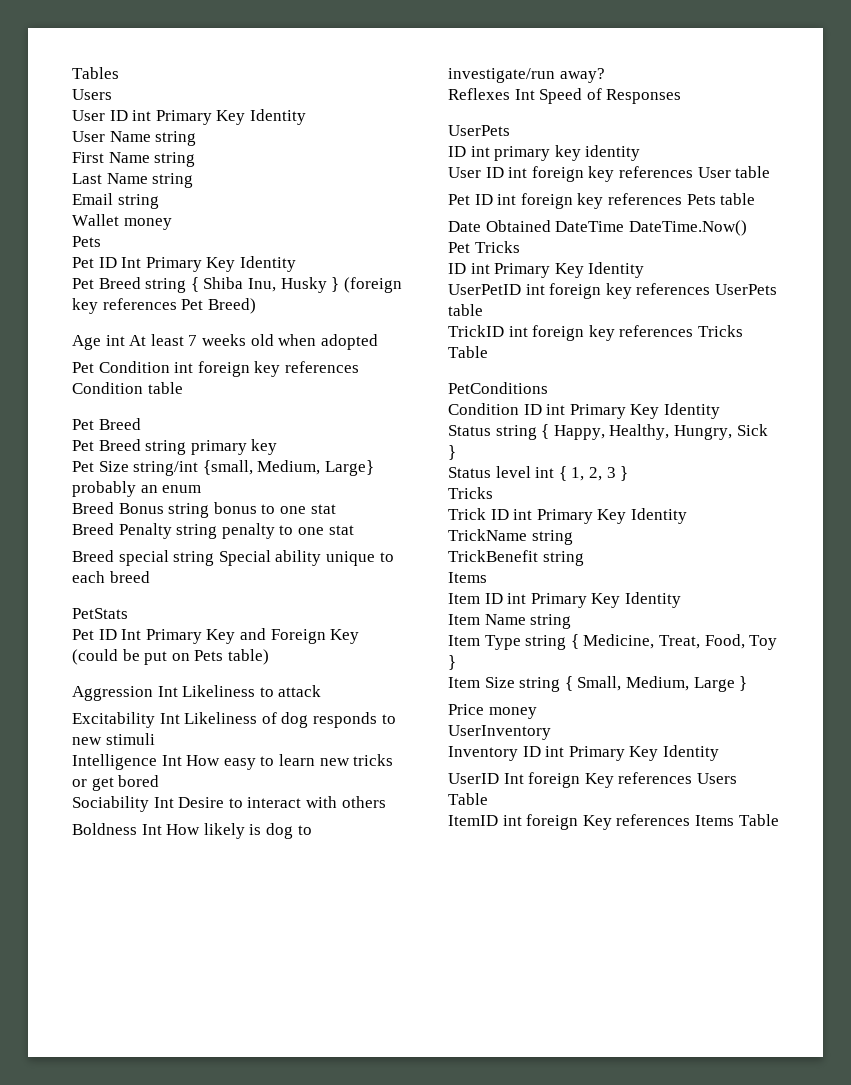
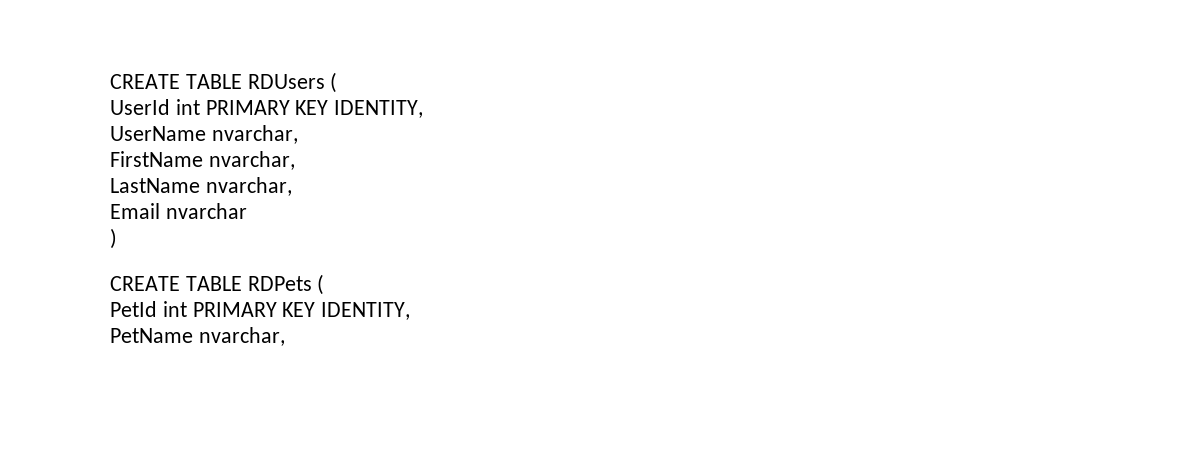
- Tables
- Users
- User ID int Primary Key Identity
- User Name string
- First Name string
- Last Name string
- Email string
- Wallet money
- Pets
- Pet ID Int Primary Key Identity
- Pet Breed string { Shiba Inu, Husky } (foreign key references Pet Breed)
- Age int At least 7 weeks old when adopted
- Pet Condition int foreign key references Condition table
- Pet Breed
- Pet Breed string primary key
- Pet Size string/int {small, Medium, Large} probably an enum
- Breed Bonus string bonus to one stat
- Breed Penalty string penalty to one stat
- Breed special string Special ability unique to each breed
- PetStats
- Pet ID Int Primary Key and Foreign Key (could be put on Pets table)
- Aggression Int Likeliness to attack
- Excitability Int Likeliness of dog responds to new stimuli
- Intelligence Int How easy to learn new tricks or get bored
- Sociability Int Desire to interact with others
- Boldness Int How likely is dog to investigate/run away?
- Reflexes Int Speed of Responses
- UserPets
- ID int primary key identity
- User ID int foreign key references User table
- Pet ID int foreign key references Pets table
- Date Obtained DateTime DateTime.Now()
- Pet Tricks
- ID int Primary Key Identity
- UserPetID int foreign key references UserPets table
- TrickID int foreign key references Tricks Table
- PetConditions
- Condition ID int Primary Key Identity
- Status string { Happy, Healthy, Hungry, Sick }
- Status level int { 1, 2, 3 }
- Tricks
- Trick ID int Primary Key Identity
- TrickName string
- TrickBenefit string
- Items
- Item ID int Primary Key Identity
- Item Name string
- Item Type string { Medicine, Treat, Food, Toy }
- Item Size string { Small, Medium, Large }
- Price money
- UserInventory
- Inventory ID int Primary Key Identity
- UserID Int foreign Key references Users Table
- ItemID int foreign Key references Items Table
+ CREATE TABLE RDUsers (
+ UserId int PRIMARY KEY IDENTITY,
+ UserName nvarchar,
+ FirstName nvarchar,
+ LastName nvarchar,
+ Email nvarchar
+ )
+ CREATE TABLE RDPets (
+ PetId int PRIMARY KEY IDENTITY,
+ PetName nvarchar,

